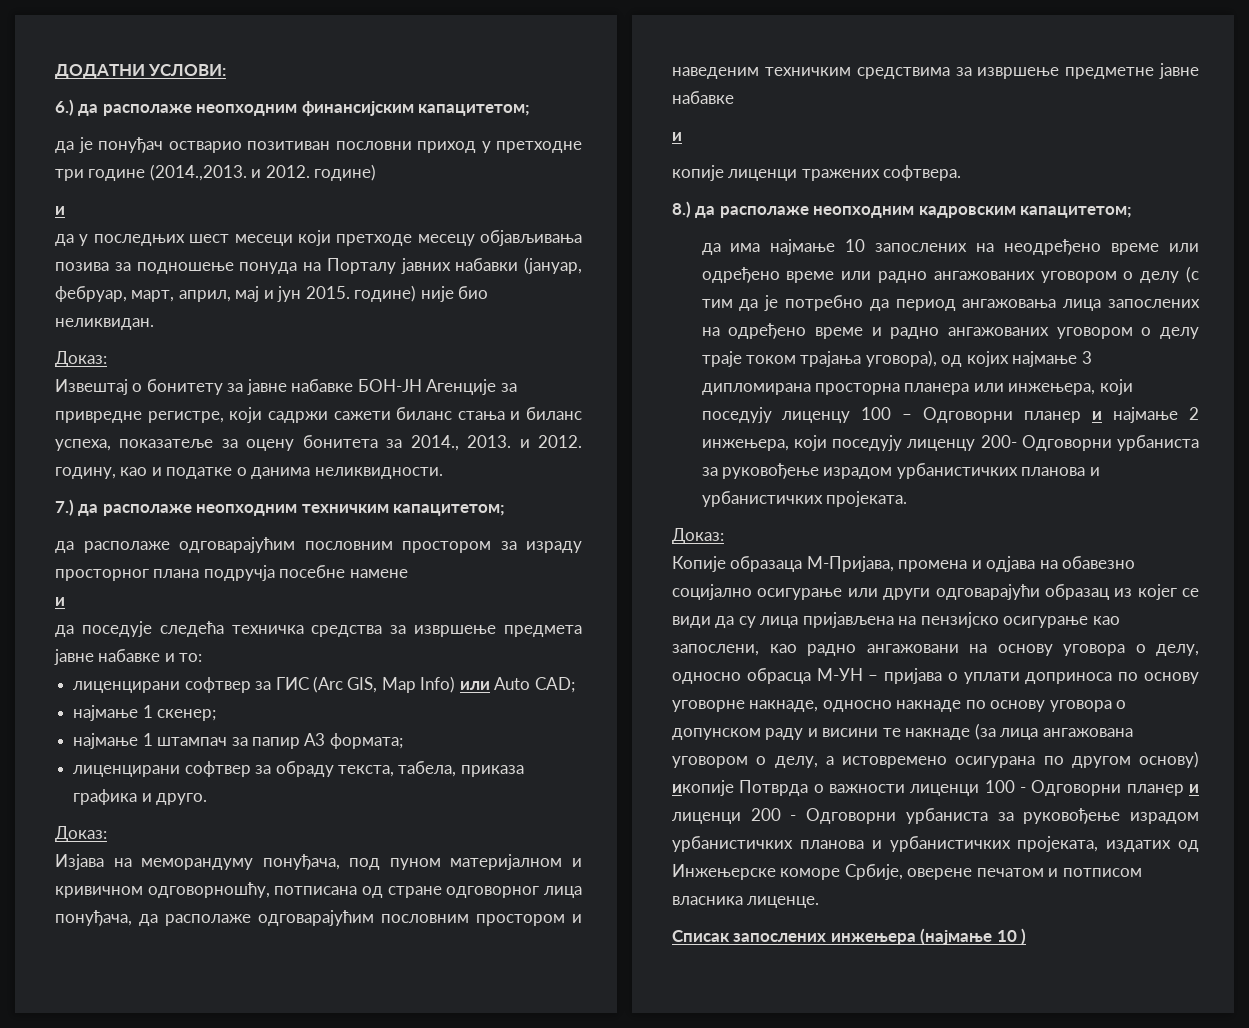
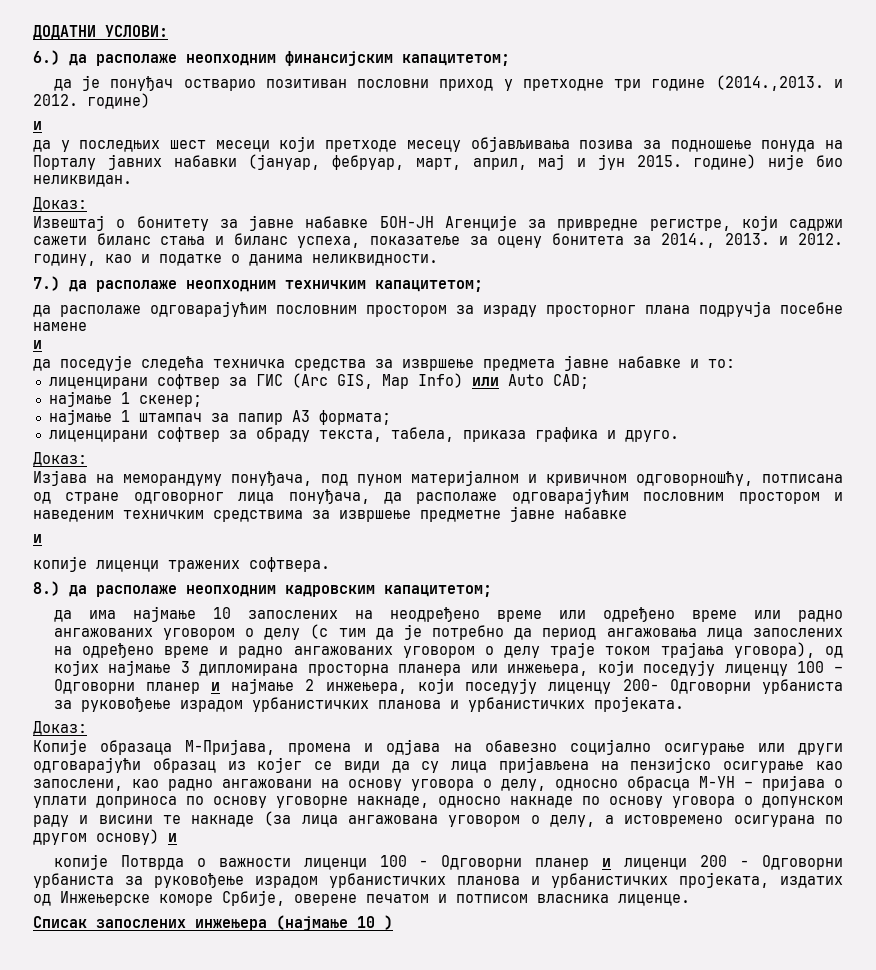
- Копије образаца М-Пријава, промена и одјава на обавезно социјално осигурање или други одговарајући образац из којег се види да су лица пријављена на пензијско осигурање као запослени, као радно ангажовани на основу уговора о делу, односно обрасца М-УН – пријава о уплати доприноса по основу уговорне накнаде, односно накнаде по основу уговора о допунском раду и висини те накнаде (за лица ангажована уговором о делу, а истовремено осигурана по другом основу) икопије Потврда о важности лиценци 100 - Одговорни планер и лиценци 200 - Одговорни урбаниста за руковођење израдом урбанистичких планова и урбанистичких пројеката, издатих од Инжењерске коморе Србије, оверене печатом и потписом власника лиценце.
+ Копије образаца М-Пријава, промена и одјава на обавезно социјално осигурање или други одговарајући образац из којег се види да су лица пријављена на пензијско осигурање као запослени, као радно ангажовани на основу уговора о делу, односно обрасца М-УН – пријава о уплати доприноса по основу уговорне накнаде, односно накнаде по основу уговора о допунском раду и висини те накнаде (за лица ангажована уговором о делу, а истовремено осигурана по другом основу) и
+ копије Потврда о важности лиценци 100 - Одговорни планер и лиценци 200 - Одговорни урбаниста за руковођење израдом урбанистичких планова и урбанистичких пројеката, издатих од Инжењерске коморе Србије, оверене печатом и потписом власника лиценце.

